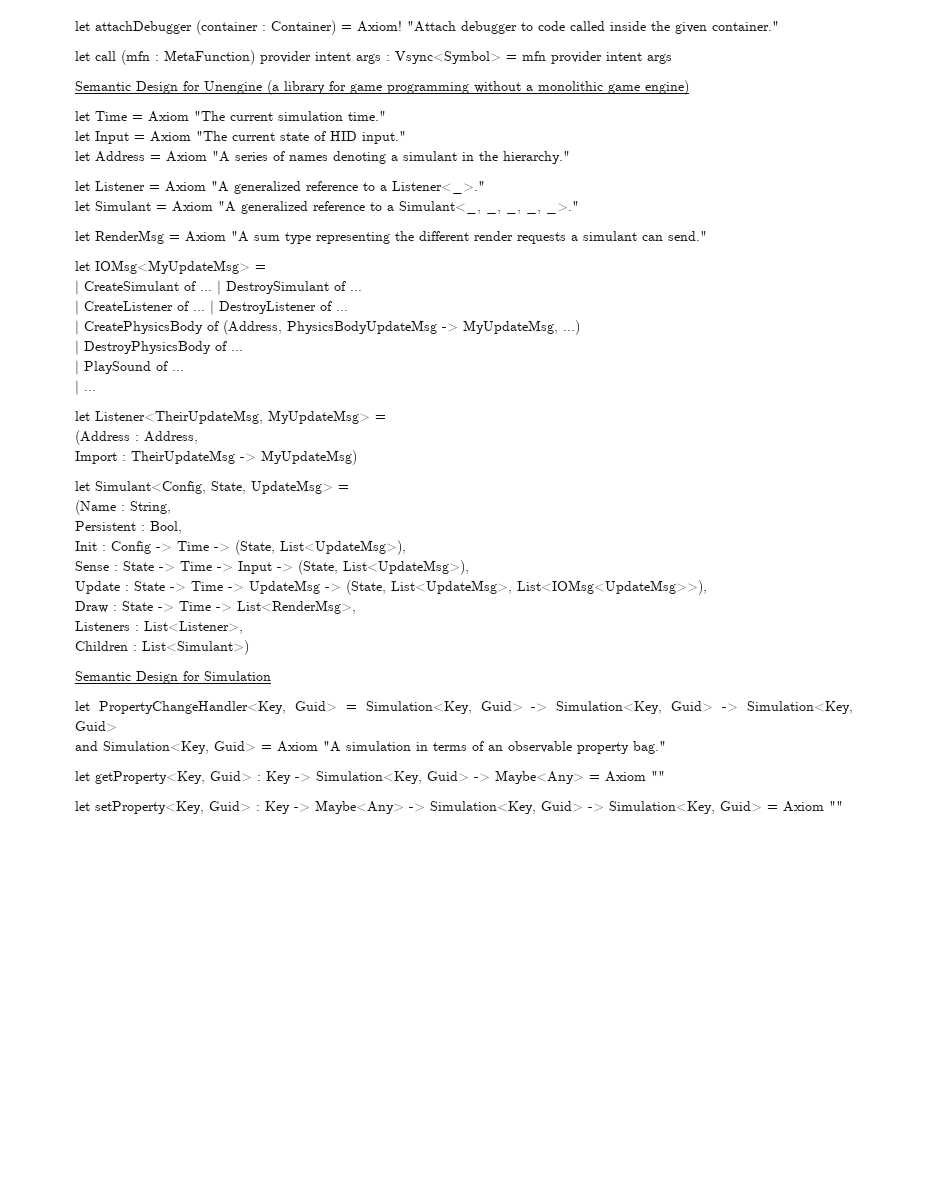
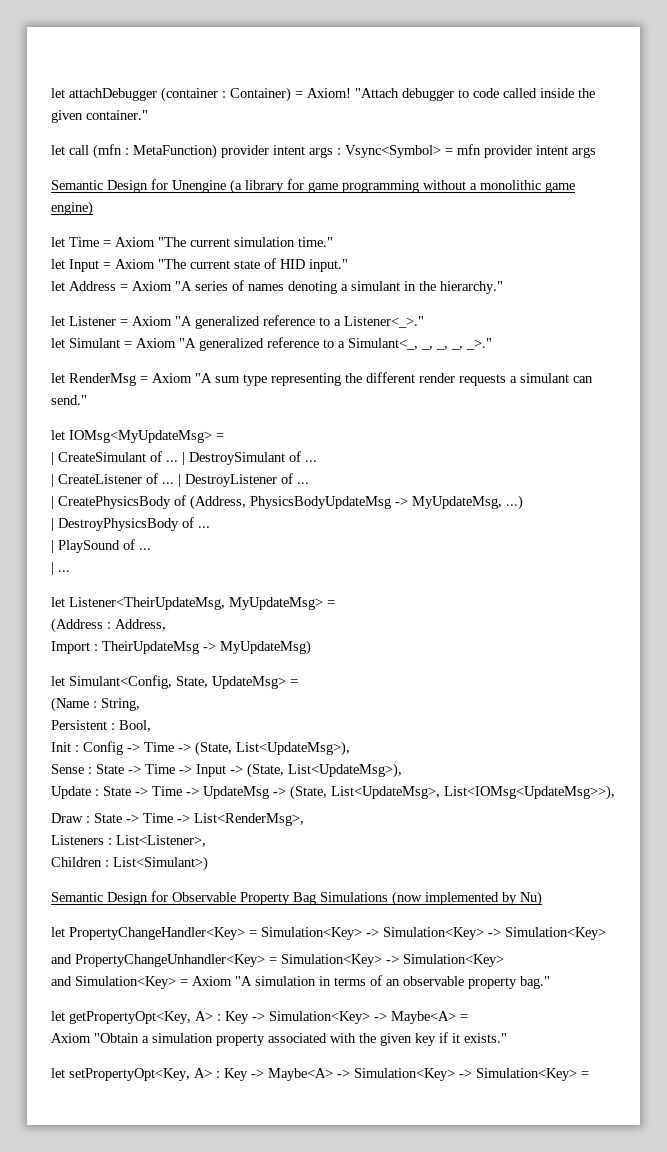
- Semantic Design for Simulation
- let PropertyChangeHandler<Key, Guid> = Simulation<Key, Guid> -> Simulation<Key, Guid> -> Simulation<Key, Guid>
- and Simulation<Key, Guid> = Axiom "A simulation in terms of an observable property bag."
+ Semantic Design for Observable Property Bag Simulations (now implemented by Nu)
+ let PropertyChangeHandler<Key> = Simulation<Key> -> Simulation<Key> -> Simulation<Key>
+ and PropertyChangeUnhandler<Key> = Simulation<Key> -> Simulation<Key>
+ and Simulation<Key> = Axiom "A simulation in terms of an observable property bag."
- let getProperty<Key, Guid> : Key -> Simulation<Key, Guid> -> Maybe<Any> = Axiom ""
- let setProperty<Key, Guid> : Key -> Maybe<Any> -> Simulation<Key, Guid> -> Simulation<Key, Guid> = Axiom ""
+ let getPropertyOpt<Key, A> : Key -> Simulation<Key> -> Maybe<A> =
+ Axiom "Obtain a simulation property associated with the given key if it exists."
+ let setPropertyOpt<Key, A> : Key -> Maybe<A> -> Simulation<Key> -> Simulation<Key> =

